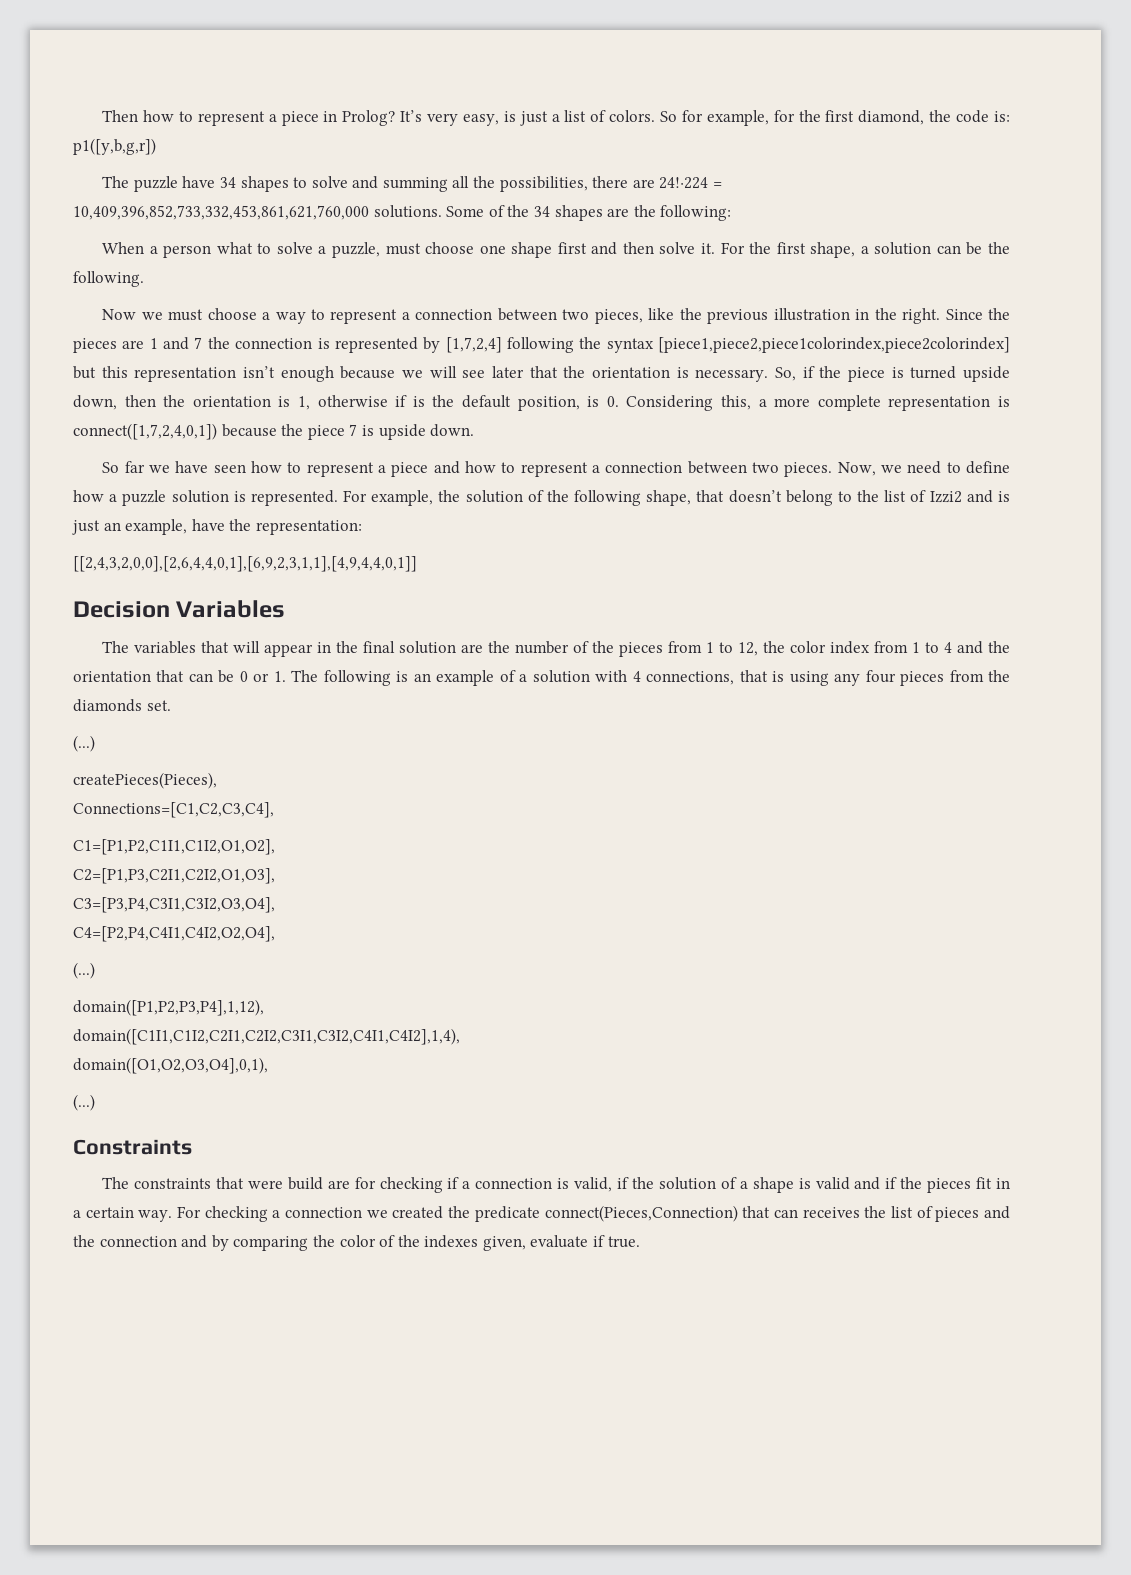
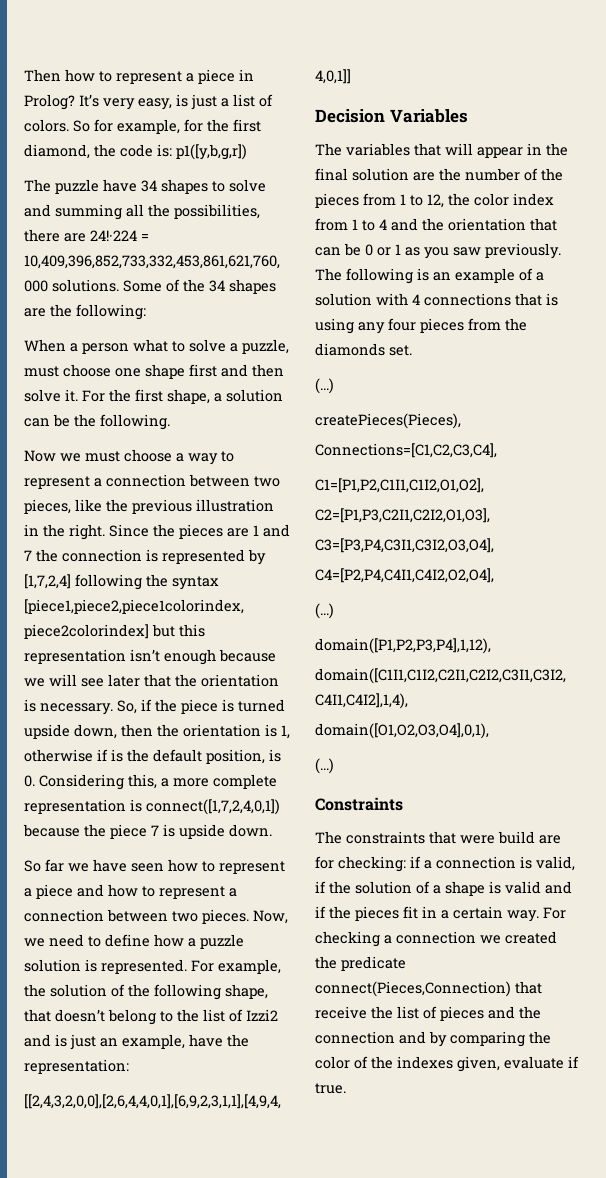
- The variables that will appear in the final solution are the number of the pieces from 1 to 12, the color index from 1 to 4 and the orientation that can be 0 or 1. The following is an example of a solution with 4 connections, that is using any four pieces from the diamonds set.
+ The variables that will appear in the final solution are the number of the pieces from 1 to 12, the color index from 1 to 4 and the orientation that can be 0 or 1 as you saw previously. The following is an example of a solution with 4 connections that is using any four pieces from the diamonds set.
- The constraints that were build are for checking if a connection is valid, if the solution of a shape is valid and if the pieces fit in a certain way.
+ The constraints that were build are for checking: if a connection is valid, if the solution of a shape is valid and if the pieces fit in a certain way.
- For checking a connection we created the predicate connect(Pieces,Connection) that can receives the list of pieces and the connection and by comparing the color of the indexes given, evaluate if true.
+ For checking a connection we created the predicate connect(Pieces,Connection) that receive the list of pieces and the connection and by comparing the color of the indexes given, evaluate if true.

